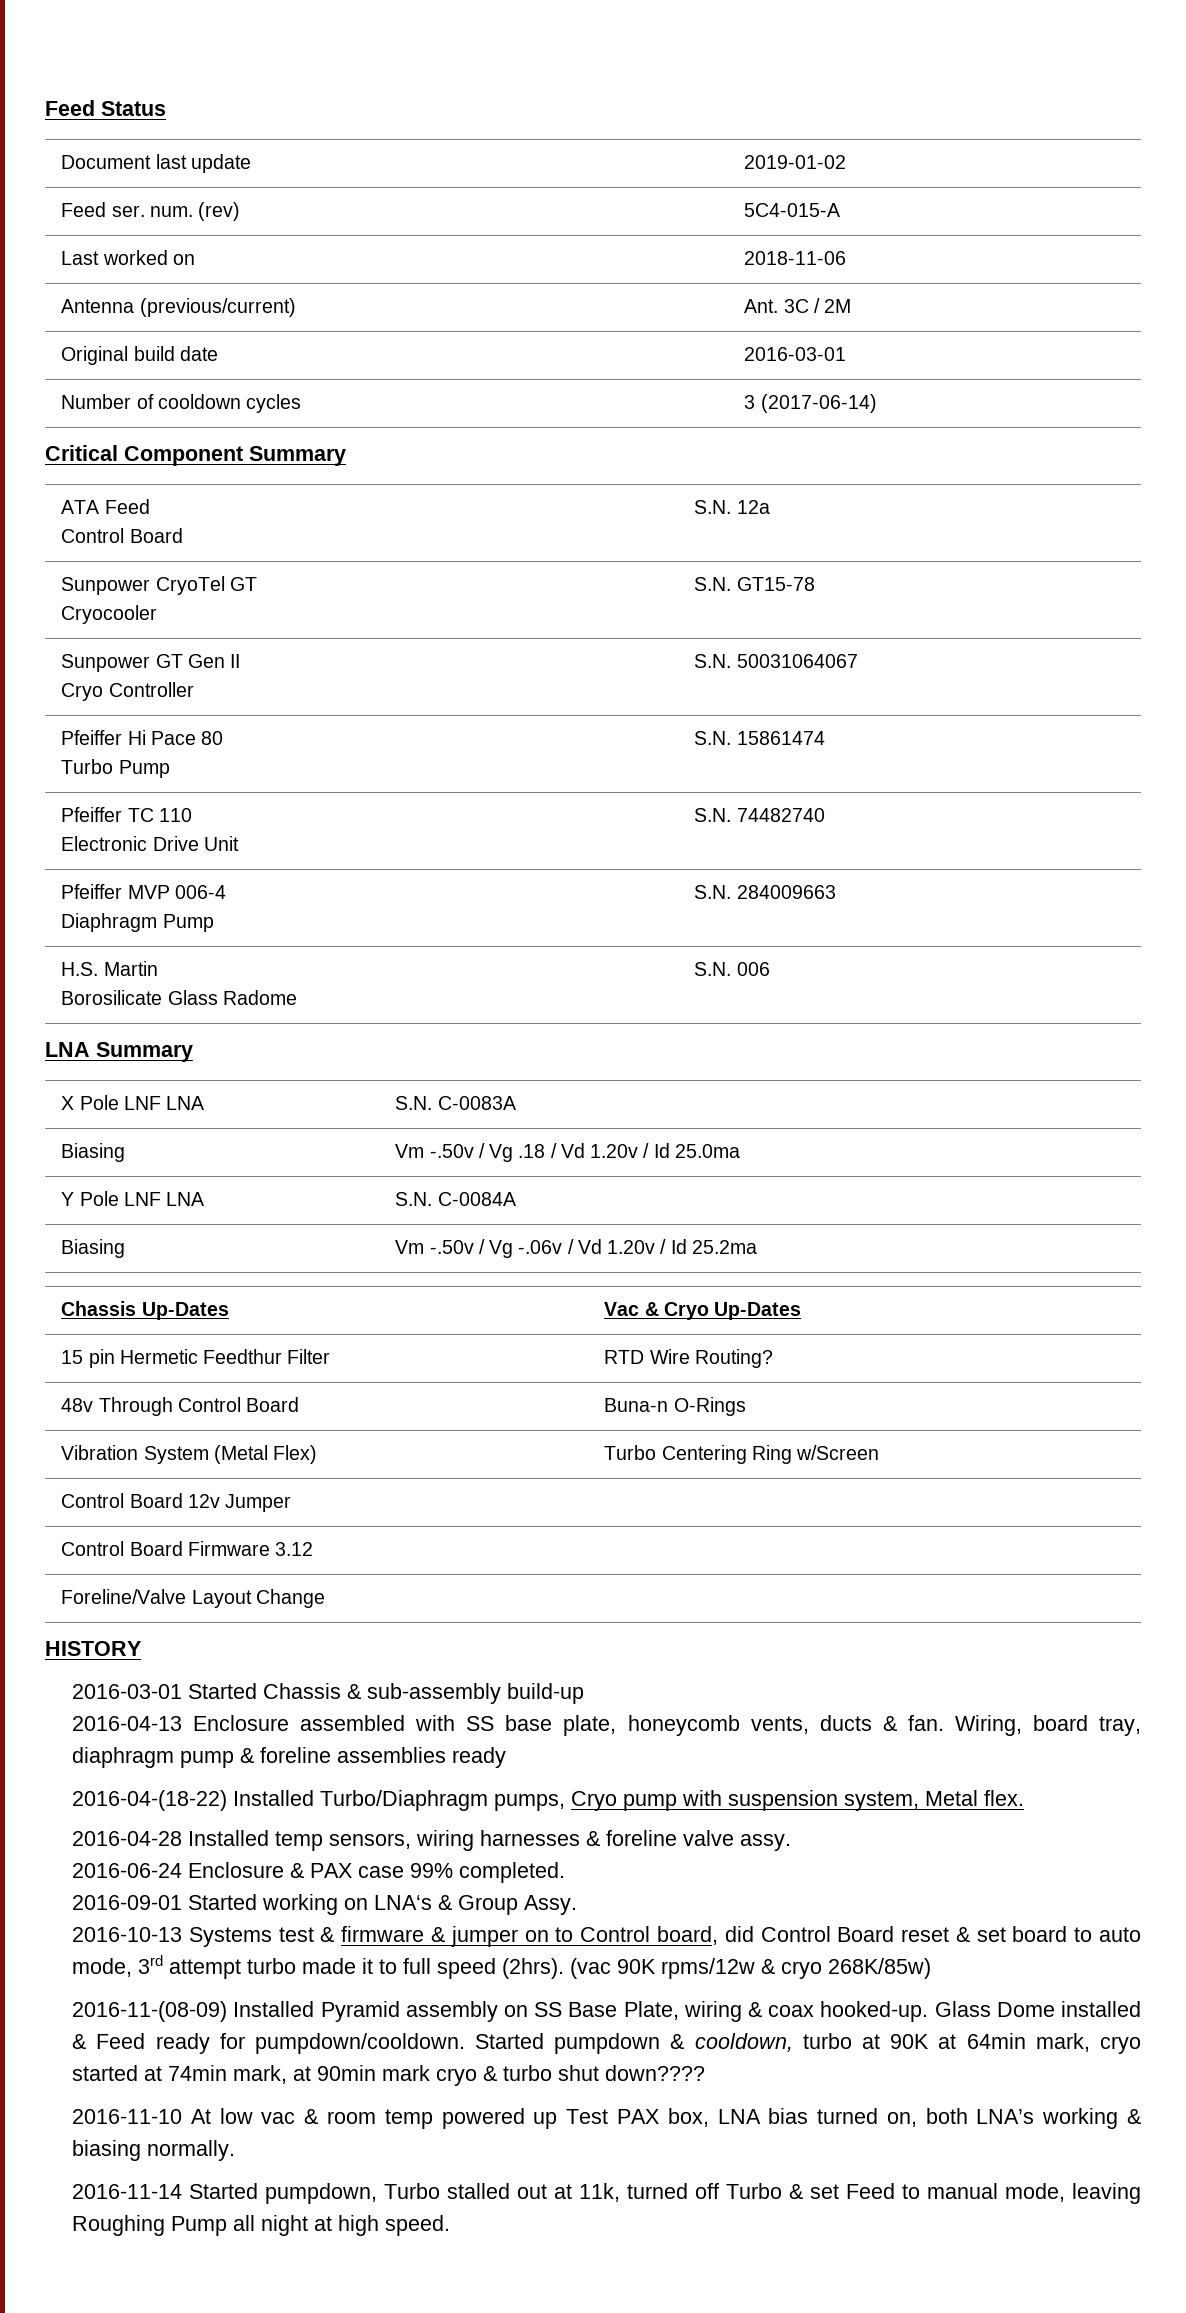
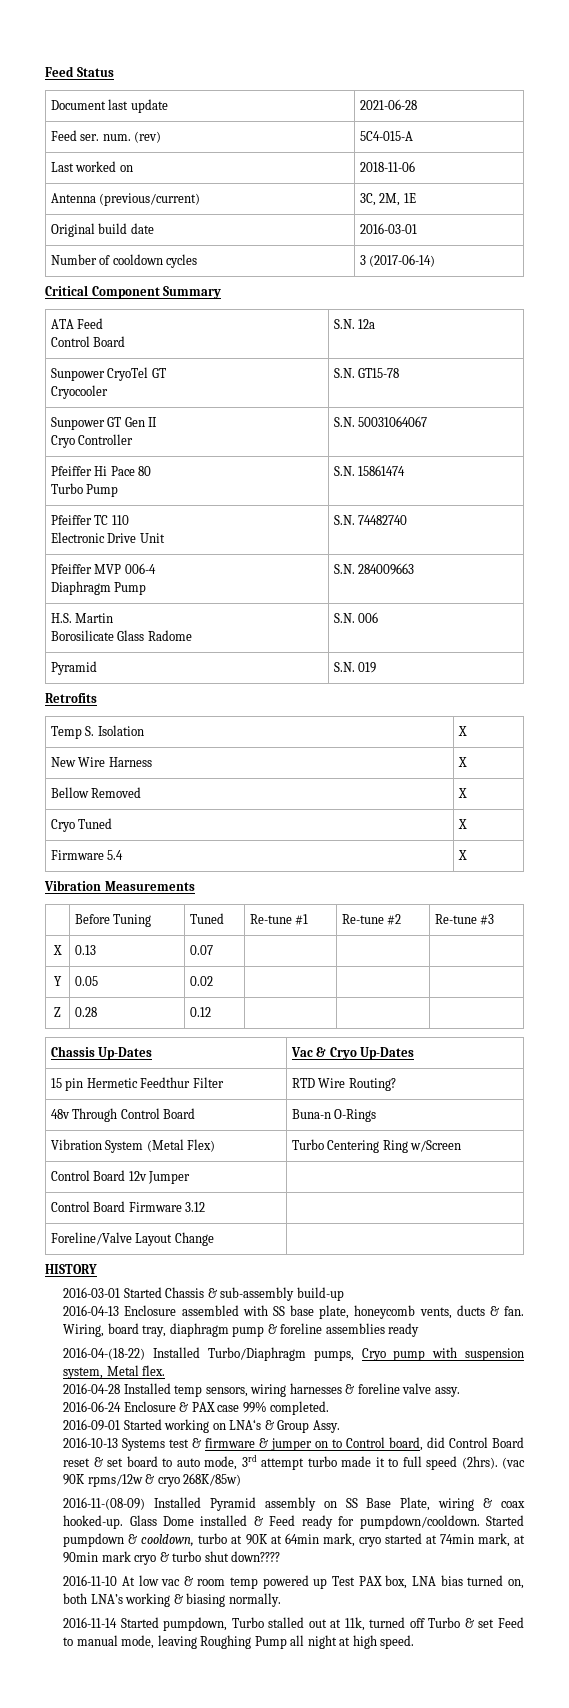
- Document last update | 2019-01-02
+ Document last update | 2021-06-28
- Antenna (previous/current) | Ant. 3C / 2M
+ Antenna (previous/current) | 3C, 2M, 1E
- LNA Summary
- X Pole LNF LNA | S.N. C-0083A
- Biasing | Vm -.50v / Vg .18 / Vd 1.20v / Id 25.0ma
- Y Pole LNF LNA | S.N. C-0084A
- Biasing | Vm -.50v / Vg -.06v / Vd 1.20v / Id 25.2ma
+ Pyramid | S.N. 019
+ Retrofits
+ Temp S. Isolation | X
+ New Wire Harness | X
+ Bellow Removed | X
+ Cryo Tuned | X
+ Firmware 5.4 | X
+ Vibration Measurements
+ | Before Tuning | Tuned | Re-tune #1 | Re-tune #2 | Re-tune #3
+ X | 0.13 | 0.07 | | |
+ Y | 0.05 | 0.02 | | |
+ Z | 0.28 | 0.12 | | |

